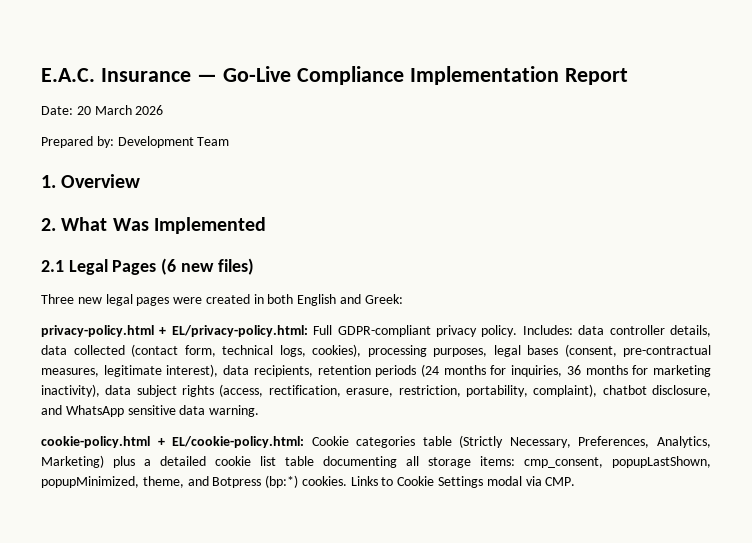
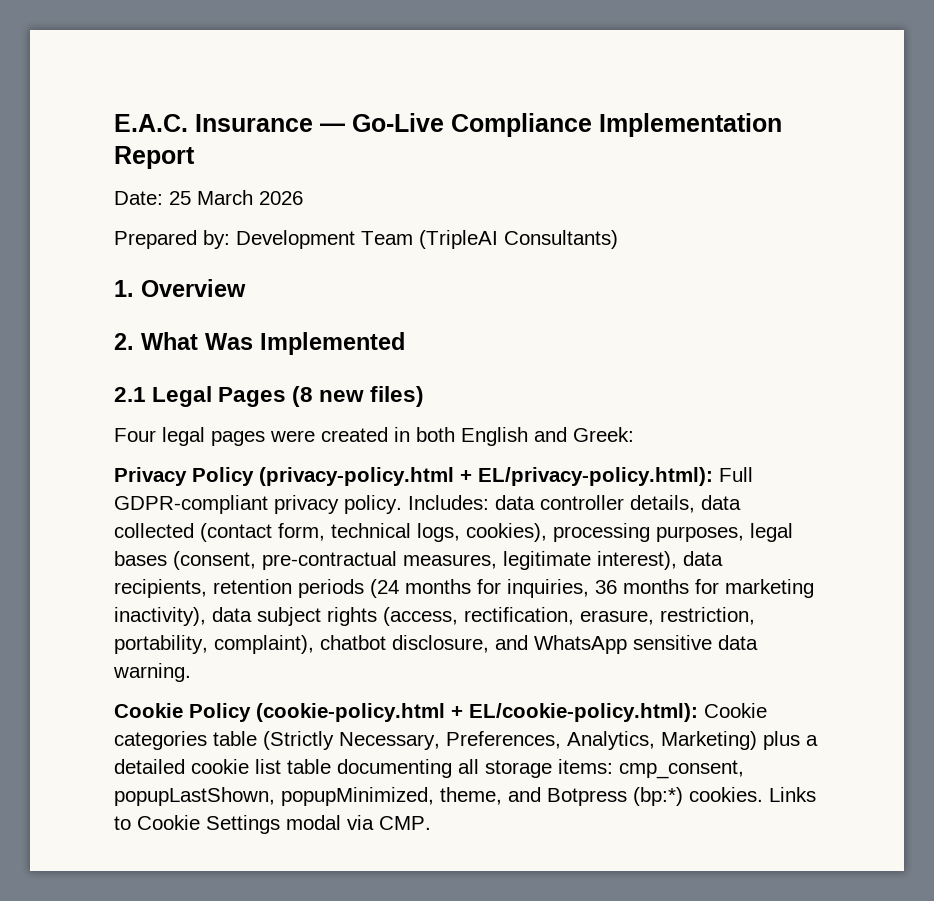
- Date: 20 March 2026
+ Date: 25 March 2026
- Prepared by: Development Team
+ Prepared by: Development Team (TripleAI Consultants)
- 2.1 Legal Pages (6 new files)
+ 2.1 Legal Pages (8 new files)
- Three new legal pages were created in both English and Greek:
+ Four legal pages were created in both English and Greek:
- privacy-policy.html + EL/privacy-policy.html: Full GDPR-compliant privacy policy.
+ Privacy Policy (privacy-policy.html + EL/privacy-policy.html): Full GDPR-compliant privacy policy.
- cookie-policy.html + EL/cookie-policy.html: Cookie categories table (Strictly Necessary, Preferences, Analytics, Marketing) plus a detailed cookie list table documenting all storage items: cmp_consent, popupLastShown, popupMinimized, theme, and Botpress (bp:*) cookies.
+ Cookie Policy (cookie-policy.html + EL/cookie-policy.html): Cookie categories table (Strictly Necessary, Preferences, Analytics, Marketing) plus a detailed cookie list table documenting all storage items: cmp_consent, popupLastShown, popupMinimized, theme, and Botpress (bp:*) cookies.

